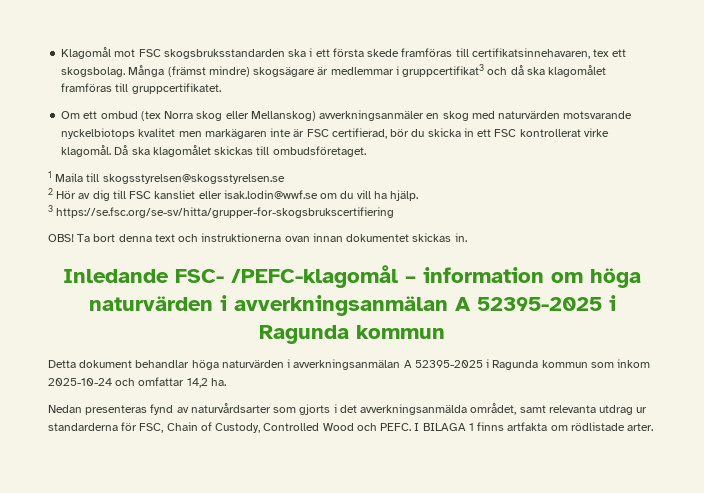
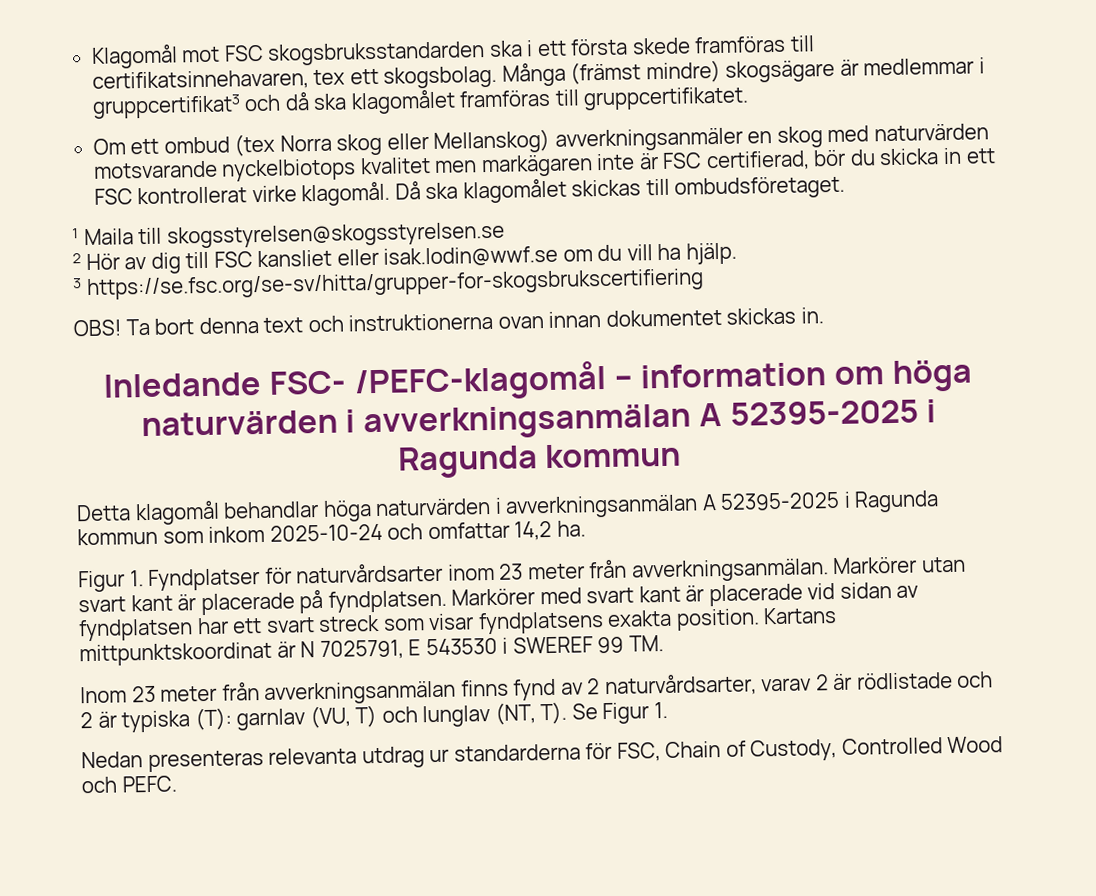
- Detta dokument behandlar höga naturvärden i avverkningsanmälan A 52395-2025 i Ragunda kommun som inkom 2025-10-24 och omfattar 14,2 ha.
+ Detta klagomål behandlar höga naturvärden i avverkningsanmälan A 52395-2025 i Ragunda kommun som inkom 2025-10-24 och omfattar 14,2 ha.
- Nedan presenteras fynd av naturvårdsarter som gjorts i det avverkningsanmälda området, samt relevanta utdrag ur standarderna för FSC, Chain of Custody, Controlled Wood och PEFC. I BILAGA 1 finns artfakta om rödlistade arter.
+ Figur 1. Fyndplatser för naturvårdsarter inom 23 meter från avverkningsanmälan. Markörer utan svart kant är placerade på fyndplatsen. Markörer med svart kant är placerade vid sidan av fyndplatsen har ett svart streck som visar fyndplatsens exakta position. Kartans mittpunktskoordinat är N 7025791, E 543530 i SWEREF 99 TM.
+ Inom 23 meter från avverkningsanmälan finns fynd av 2 naturvårdsarter, varav 2 är rödlistade och 2 är typiska (T): garnlav (VU, T) och lunglav (NT, T). Se Figur 1.
+ Nedan presenteras relevanta utdrag ur standarderna för FSC, Chain of Custody, Controlled Wood och PEFC.

